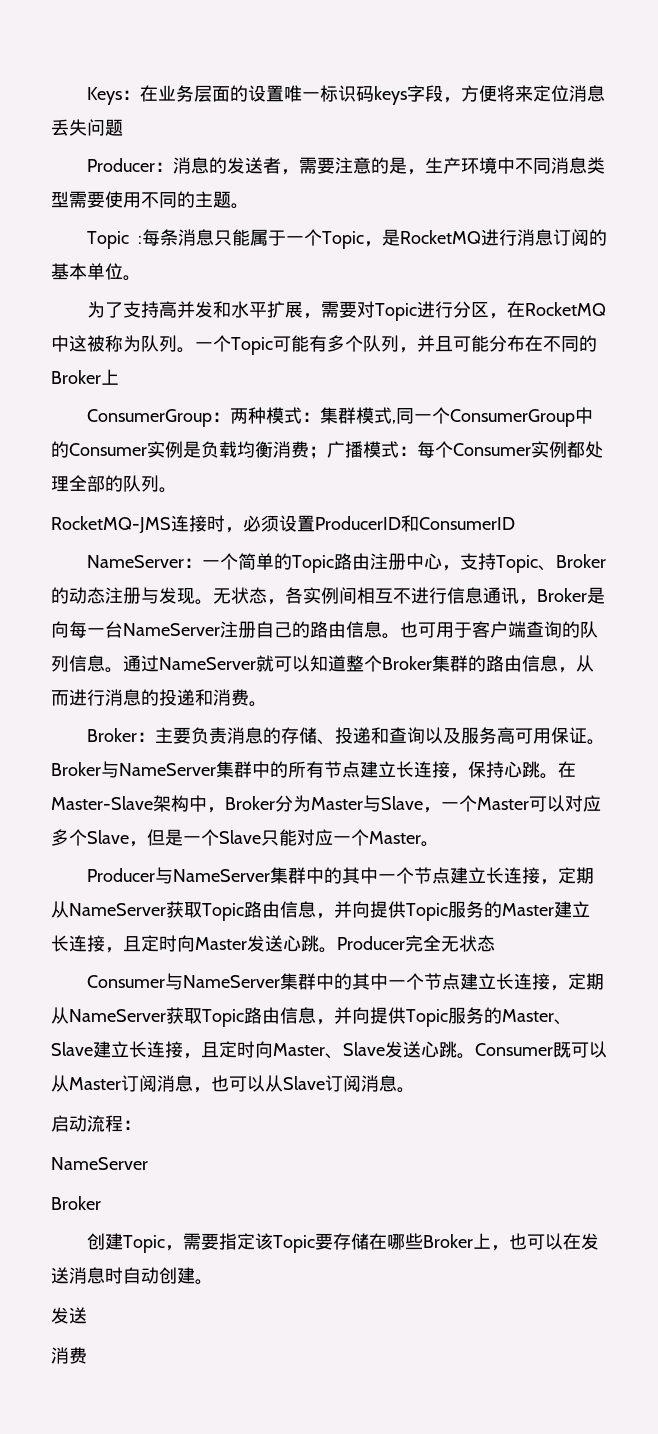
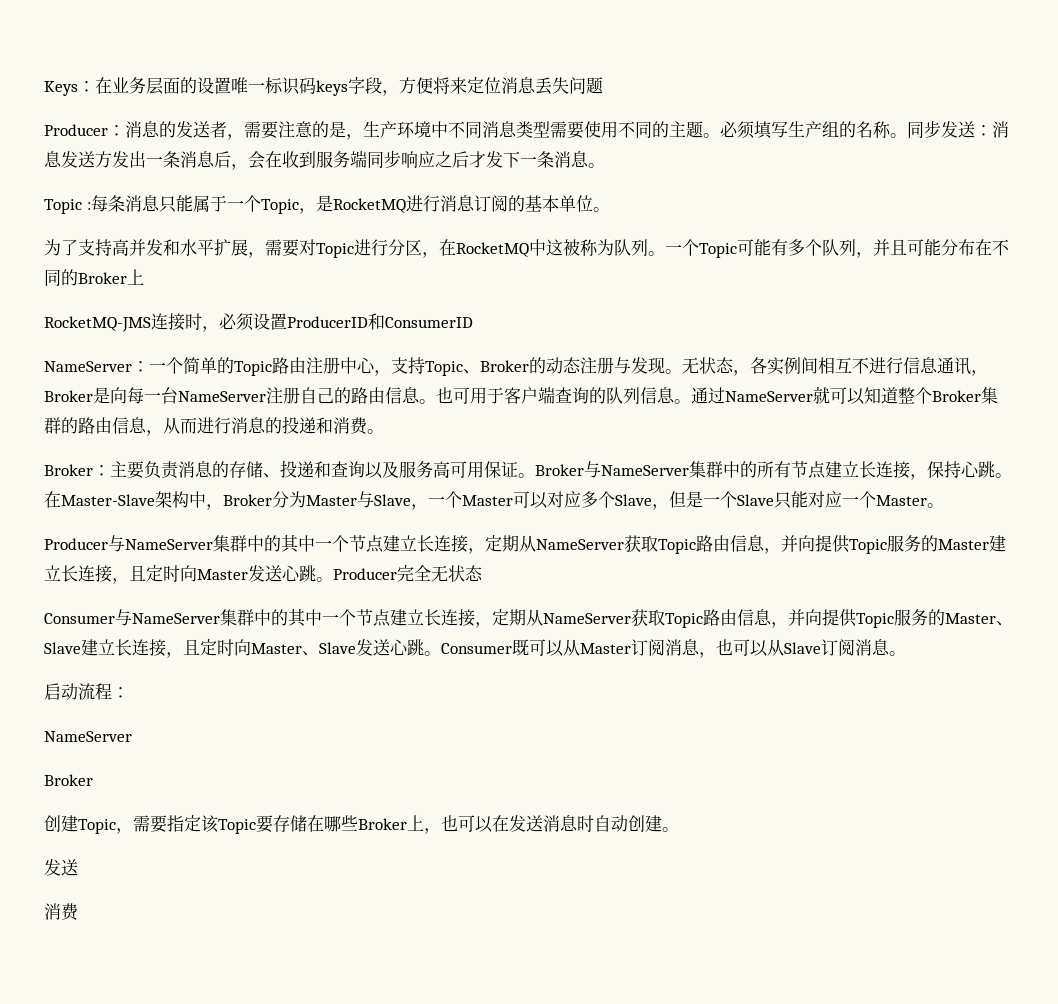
+ 必须填写生产组的名称。同步发送：消息发送方发出一条消息后，会在收到服务端同步响应之后才发下一条消息。
- ConsumerGroup：两种模式：集群模式,同一个ConsumerGroup中的Consumer实例是负载均衡消费；广播模式：每个Consumer实例都处理全部的队列。

